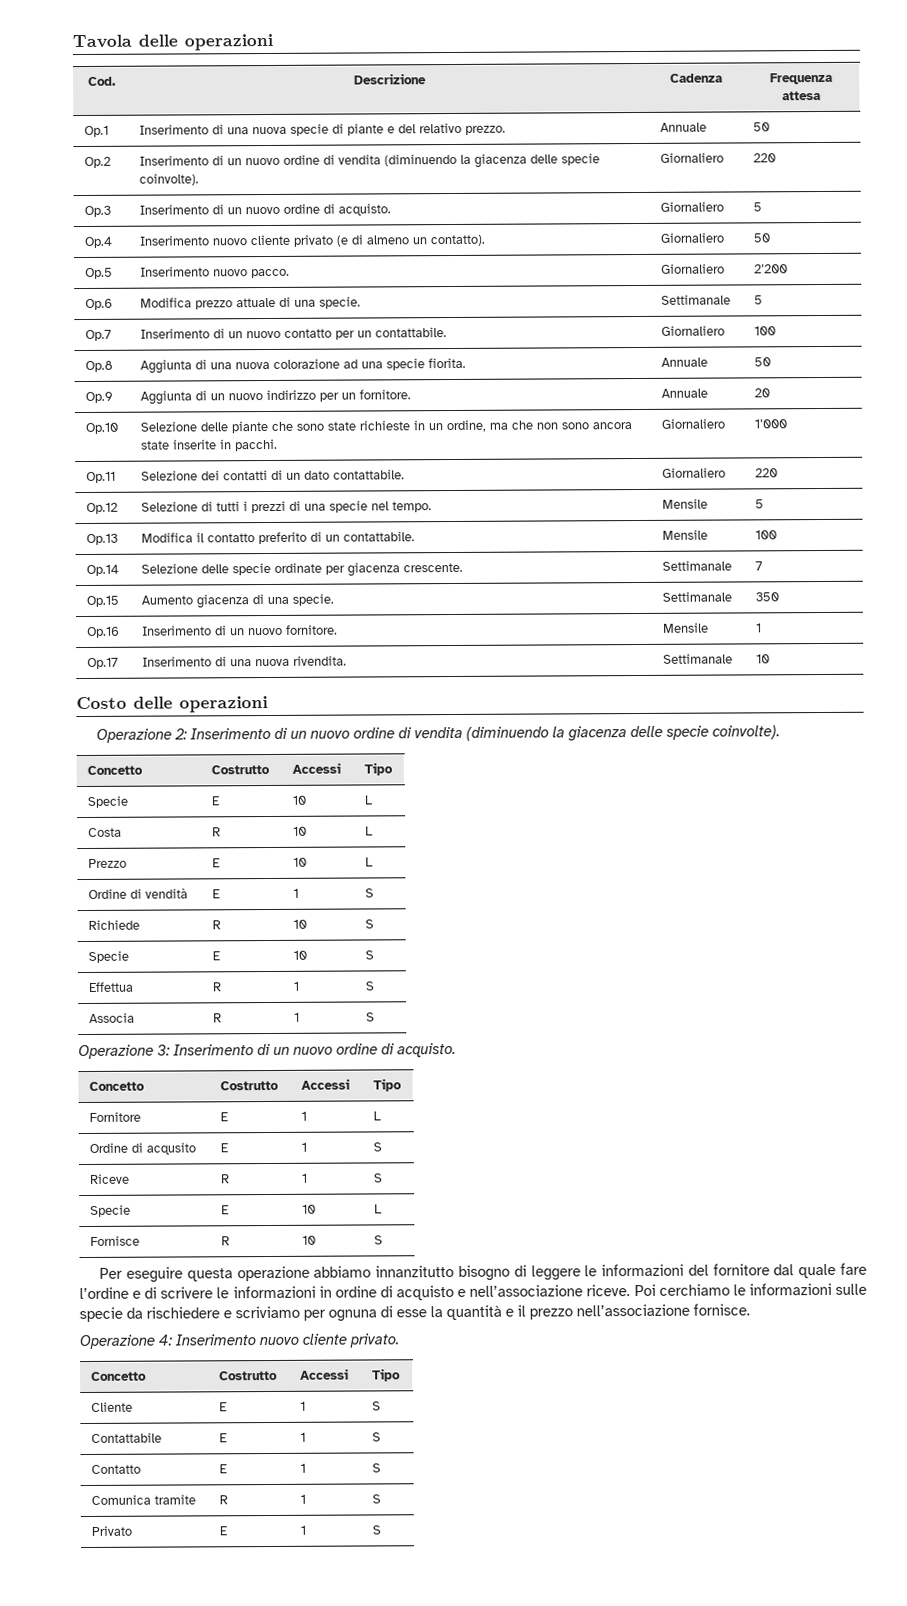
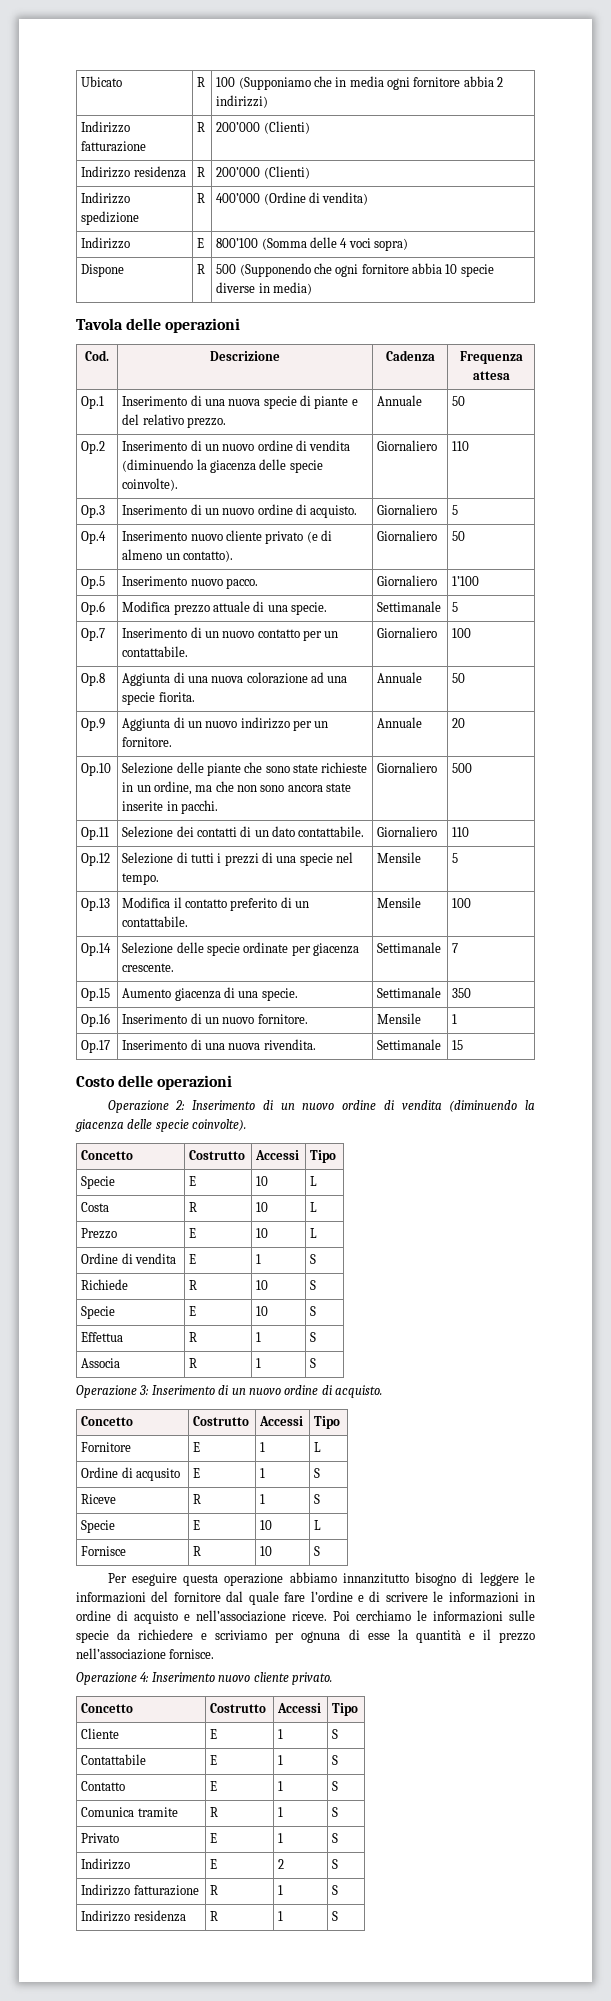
+ Ubicato | R | 100 (Supponiamo che in media ogni fornitore abbia 2 indirizzi)
+ Indirizzo fatturazione | R | 200’000 (Clienti)
+ Indirizzo residenza | R | 200’000 (Clienti)
+ Indirizzo spedizione | R | 400’000 (Ordine di vendita)
+ Indirizzo | E | 800’100 (Somma delle 4 voci sopra)
+ Dispone | R | 500 (Supponendo che ogni fornitore abbia 10 specie diverse in media)
- Op.2 | Inserimento di un nuovo ordine di vendita (diminuendo la giacenza delle specie coinvolte). | Giornaliero | 220
+ Op.2 | Inserimento di un nuovo ordine di vendita (diminuendo la giacenza delle specie coinvolte). | Giornaliero | 110
- Op.5 | Inserimento nuovo pacco. | Giornaliero | 2’200
+ Op.5 | Inserimento nuovo pacco. | Giornaliero | 1’100
- Op.10 | Selezione delle piante che sono state richieste in un ordine, ma che non sono ancora state inserite in pacchi. | Giornaliero | 1’000
+ Op.10 | Selezione delle piante che sono state richieste in un ordine, ma che non sono ancora state inserite in pacchi. | Giornaliero | 500
- Op.11 | Selezione dei contatti di un dato contattabile. | Giornaliero | 220
+ Op.11 | Selezione dei contatti di un dato contattabile. | Giornaliero | 110
- Op.17 | Inserimento di una nuova rivendita. | Settimanale | 10
+ Op.17 | Inserimento di una nuova rivendita. | Settimanale | 15
- Ordine di vendità | E | 1 | S
+ Ordine di vendita | E | 1 | S
- Poi cerchiamo le informazioni sulle specie da rischiedere e scriviamo per ognuna di esse la quantità e il prezzo nell’associazione fornisce.
+ Poi cerchiamo le informazioni sulle specie da richiedere e scriviamo per ognuna di esse la quantità e il prezzo nell’associazione fornisce.
+ Indirizzo | E | 2 | S
+ Indirizzo fatturazione | R | 1 | S
+ Indirizzo residenza | R | 1 | S

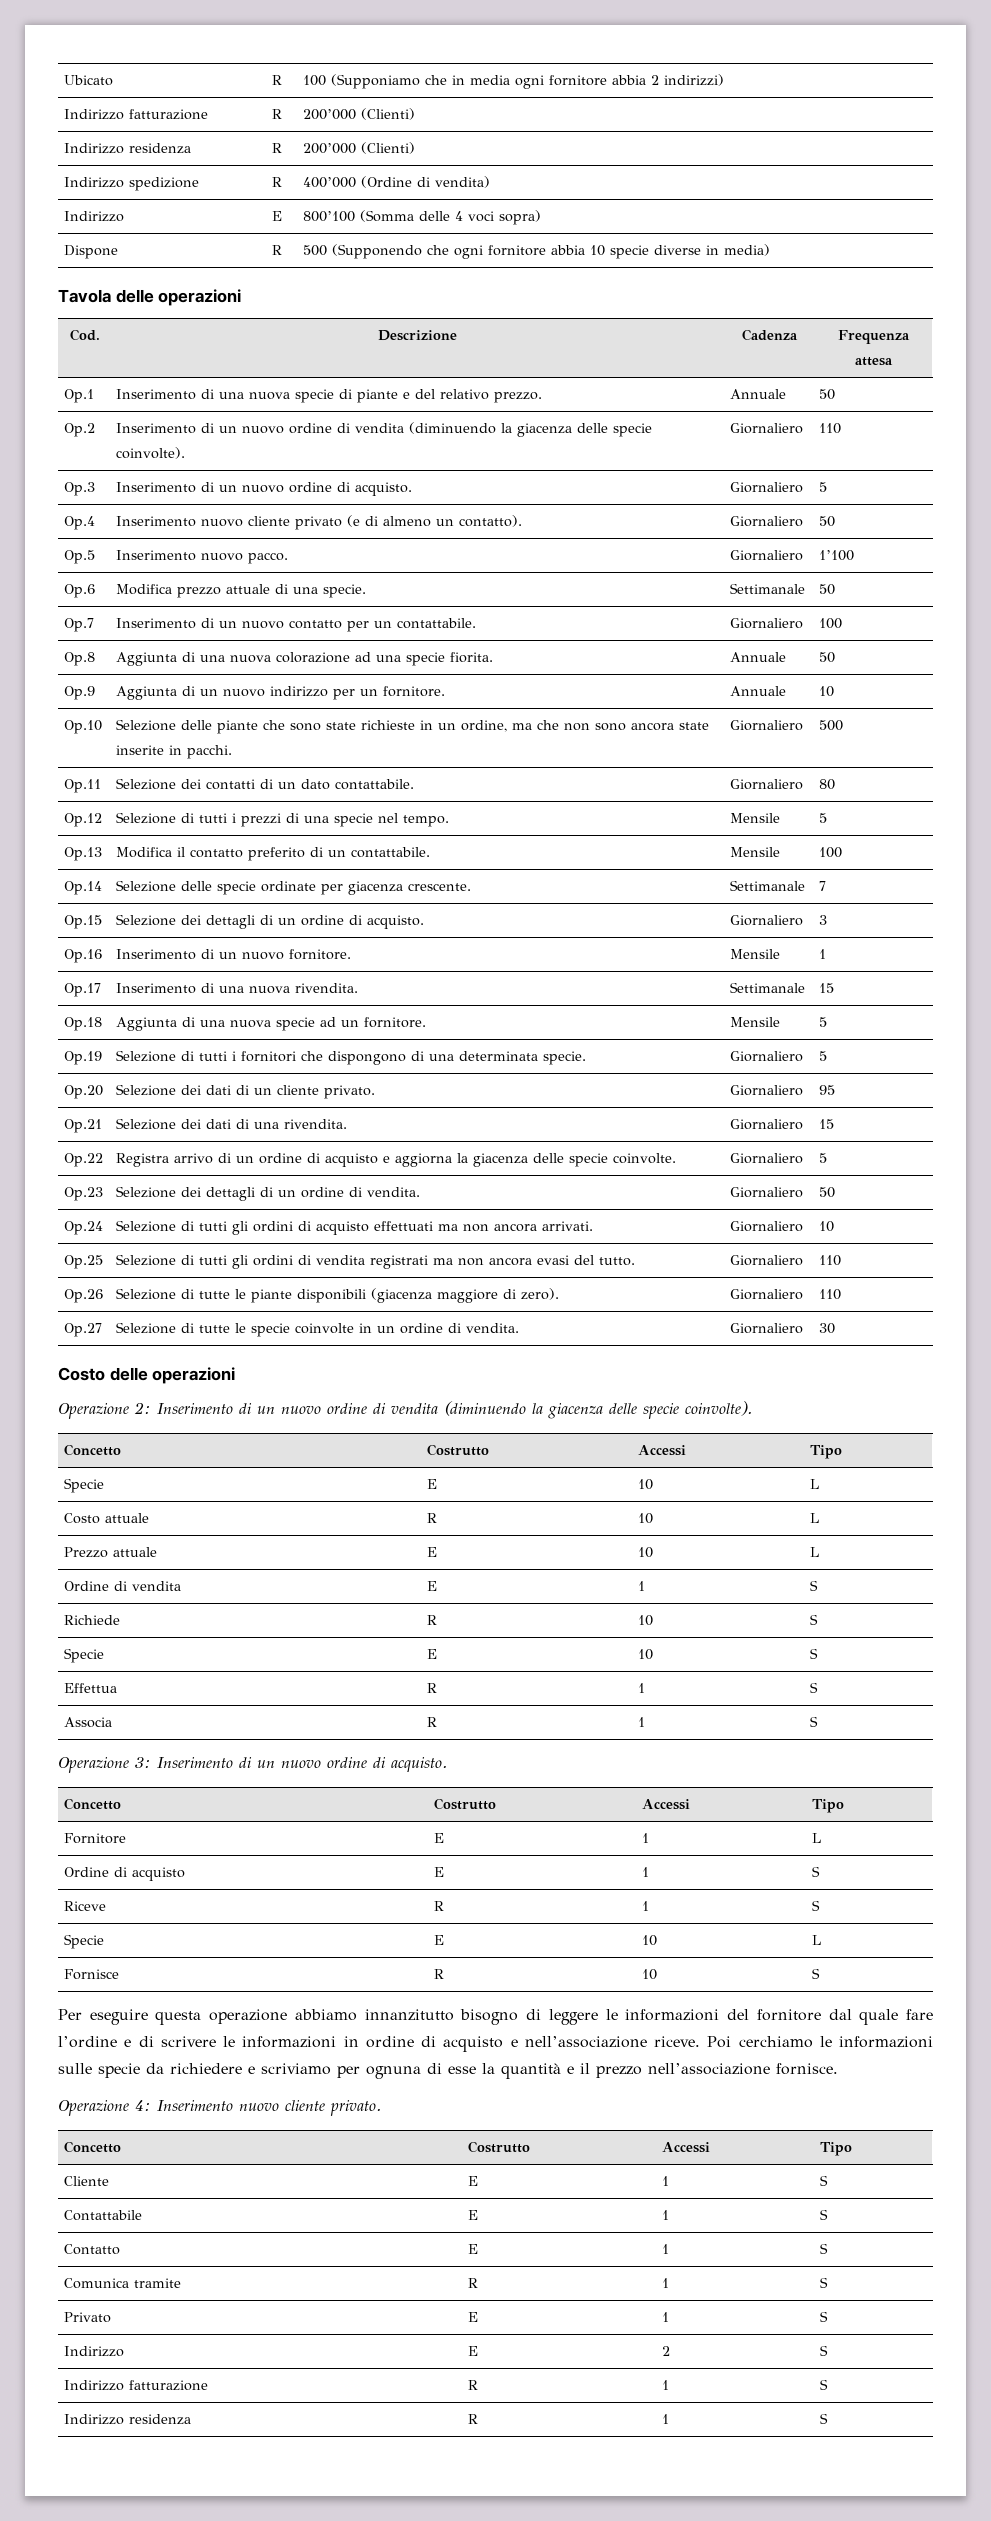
- Op.6 | Modifica prezzo attuale di una specie. | Settimanale | 5
+ Op.6 | Modifica prezzo attuale di una specie. | Settimanale | 50
- Op.9 | Aggiunta di un nuovo indirizzo per un fornitore. | Annuale | 20
+ Op.9 | Aggiunta di un nuovo indirizzo per un fornitore. | Annuale | 10
- Op.11 | Selezione dei contatti di un dato contattabile. | Giornaliero | 110
+ Op.11 | Selezione dei contatti di un dato contattabile. | Giornaliero | 80
- Op.15 | Aumento giacenza di una specie. | Settimanale | 350
+ Op.15 | Selezione dei dettagli di un ordine di acquisto. | Giornaliero | 3
+ Op.18 | Aggiunta di una nuova specie ad un fornitore. | Mensile | 5
+ Op.19 | Selezione di tutti i fornitori che dispongono di una determinata specie. | Giornaliero | 5
+ Op.20 | Selezione dei dati di un cliente privato. | Giornaliero | 95
+ Op.21 | Selezione dei dati di una rivendita. | Giornaliero | 15
+ Op.22 | Registra arrivo di un ordine di acquisto e aggiorna la giacenza delle specie coinvolte. | Giornaliero | 5
+ Op.23 | Selezione dei dettagli di un ordine di vendita. | Giornaliero | 50
+ Op.24 | Selezione di tutti gli ordini di acquisto effettuati ma non ancora arrivati. | Giornaliero | 10
+ Op.25 | Selezione di tutti gli ordini di vendita registrati ma non ancora evasi del tutto. | Giornaliero | 110
+ Op.26 | Selezione di tutte le piante disponibili (giacenza maggiore di zero). | Giornaliero | 110
+ Op.27 | Selezione di tutte le specie coinvolte in un ordine di vendita. | Giornaliero | 30
- Costa | R | 10 | L
+ Costo attuale | R | 10 | L
- Prezzo | E | 10 | L
+ Prezzo attuale | E | 10 | L
- Ordine di acqusito | E | 1 | S
+ Ordine di acquisto | E | 1 | S

